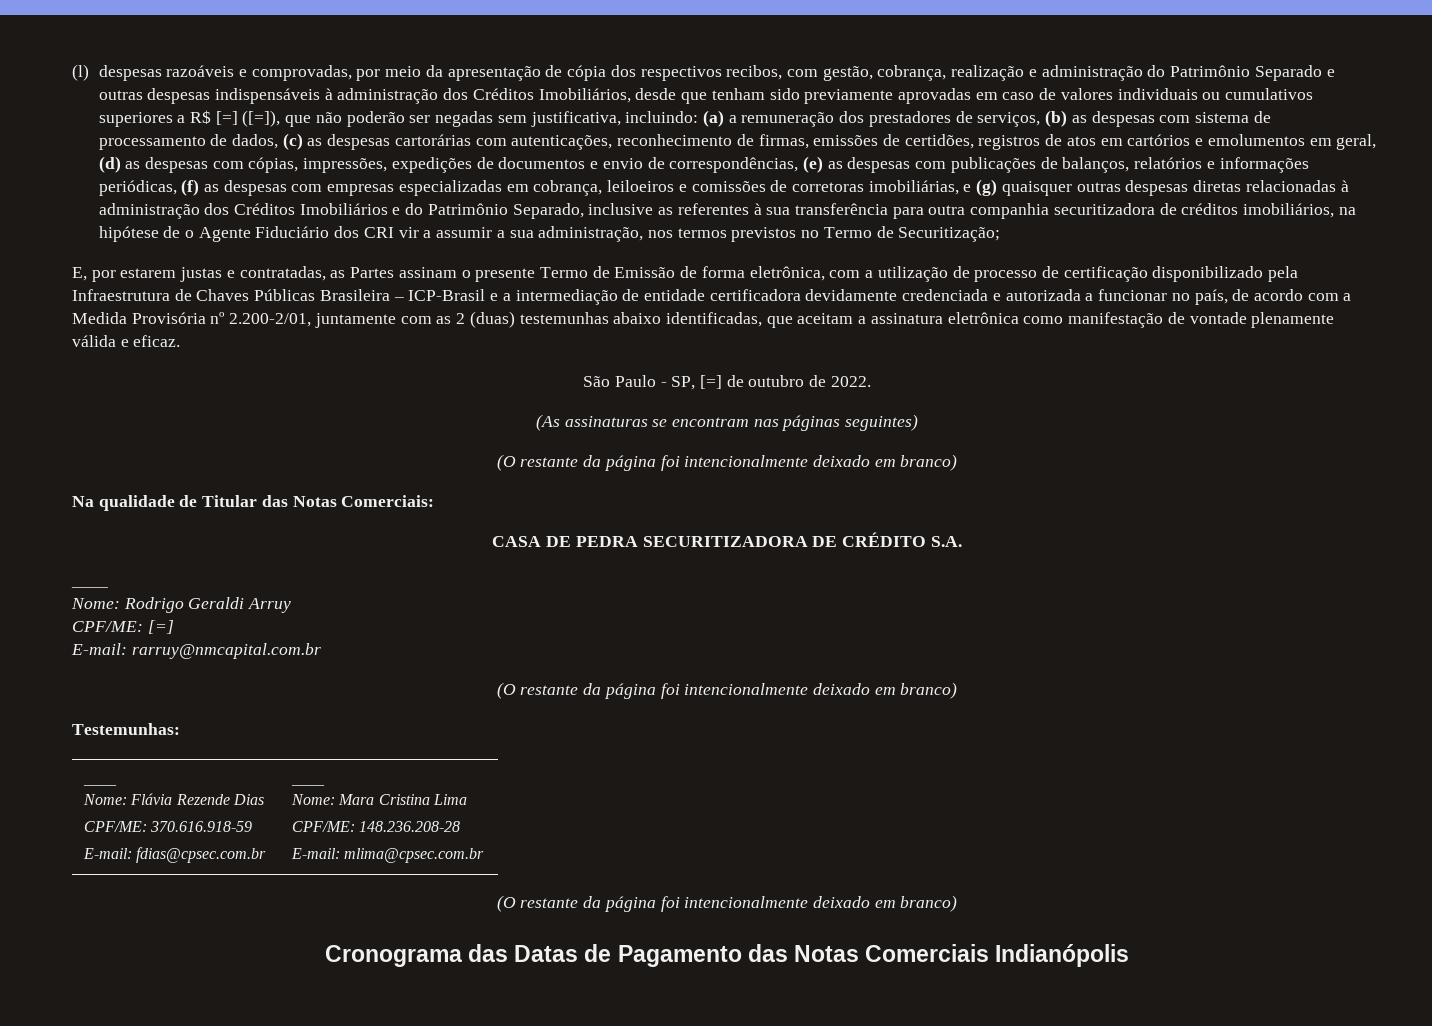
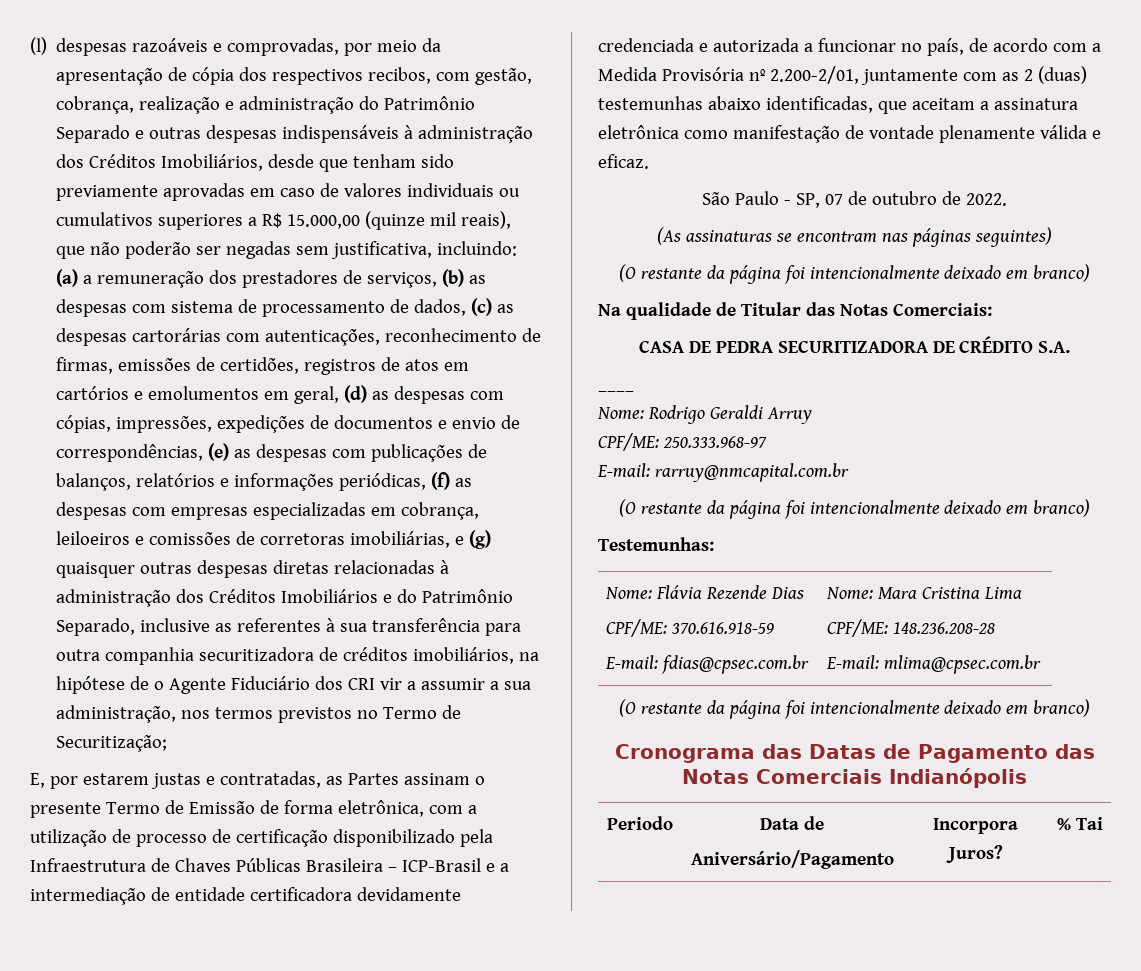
- (l) despesas razoáveis e comprovadas, por meio da apresentação de cópia dos respectivos recibos, com gestão, cobrança, realização e administração do Patrimônio Separado e outras despesas indispensáveis à administração dos Créditos Imobiliários, desde que tenham sido previamente aprovadas em caso de valores individuais ou cumulativos superiores a R$ [=] ([=]), que não poderão ser negadas sem justificativa, incluindo:
+ (l) despesas razoáveis e comprovadas, por meio da apresentação de cópia dos respectivos recibos, com gestão, cobrança, realização e administração do Patrimônio Separado e outras despesas indispensáveis à administração dos Créditos Imobiliários, desde que tenham sido previamente aprovadas em caso de valores individuais ou cumulativos superiores a R$ 15.000,00 (quinze mil reais), que não poderão ser negadas sem justificativa, incluindo:
- São Paulo - SP, [=] de outubro de 2022.
+ São Paulo - SP, 07 de outubro de 2022.
- CPF/ME: [=]
+ CPF/ME: 250.333.968-97
  Testemunhas:
- ____
  Nome: Flávia Rezende Dias
  CPF/ME: 370.616.918-59
- E-mail: fdias@cpsec.com.br | ____
- Nome: Mara Cristina Lima
+ E-mail: fdias@cpsec.com.br | Nome: Mara Cristina Lima
+ Periodo | Data de
+ Aniversário/Pagamento | Incorpora Juros? | % Tai

